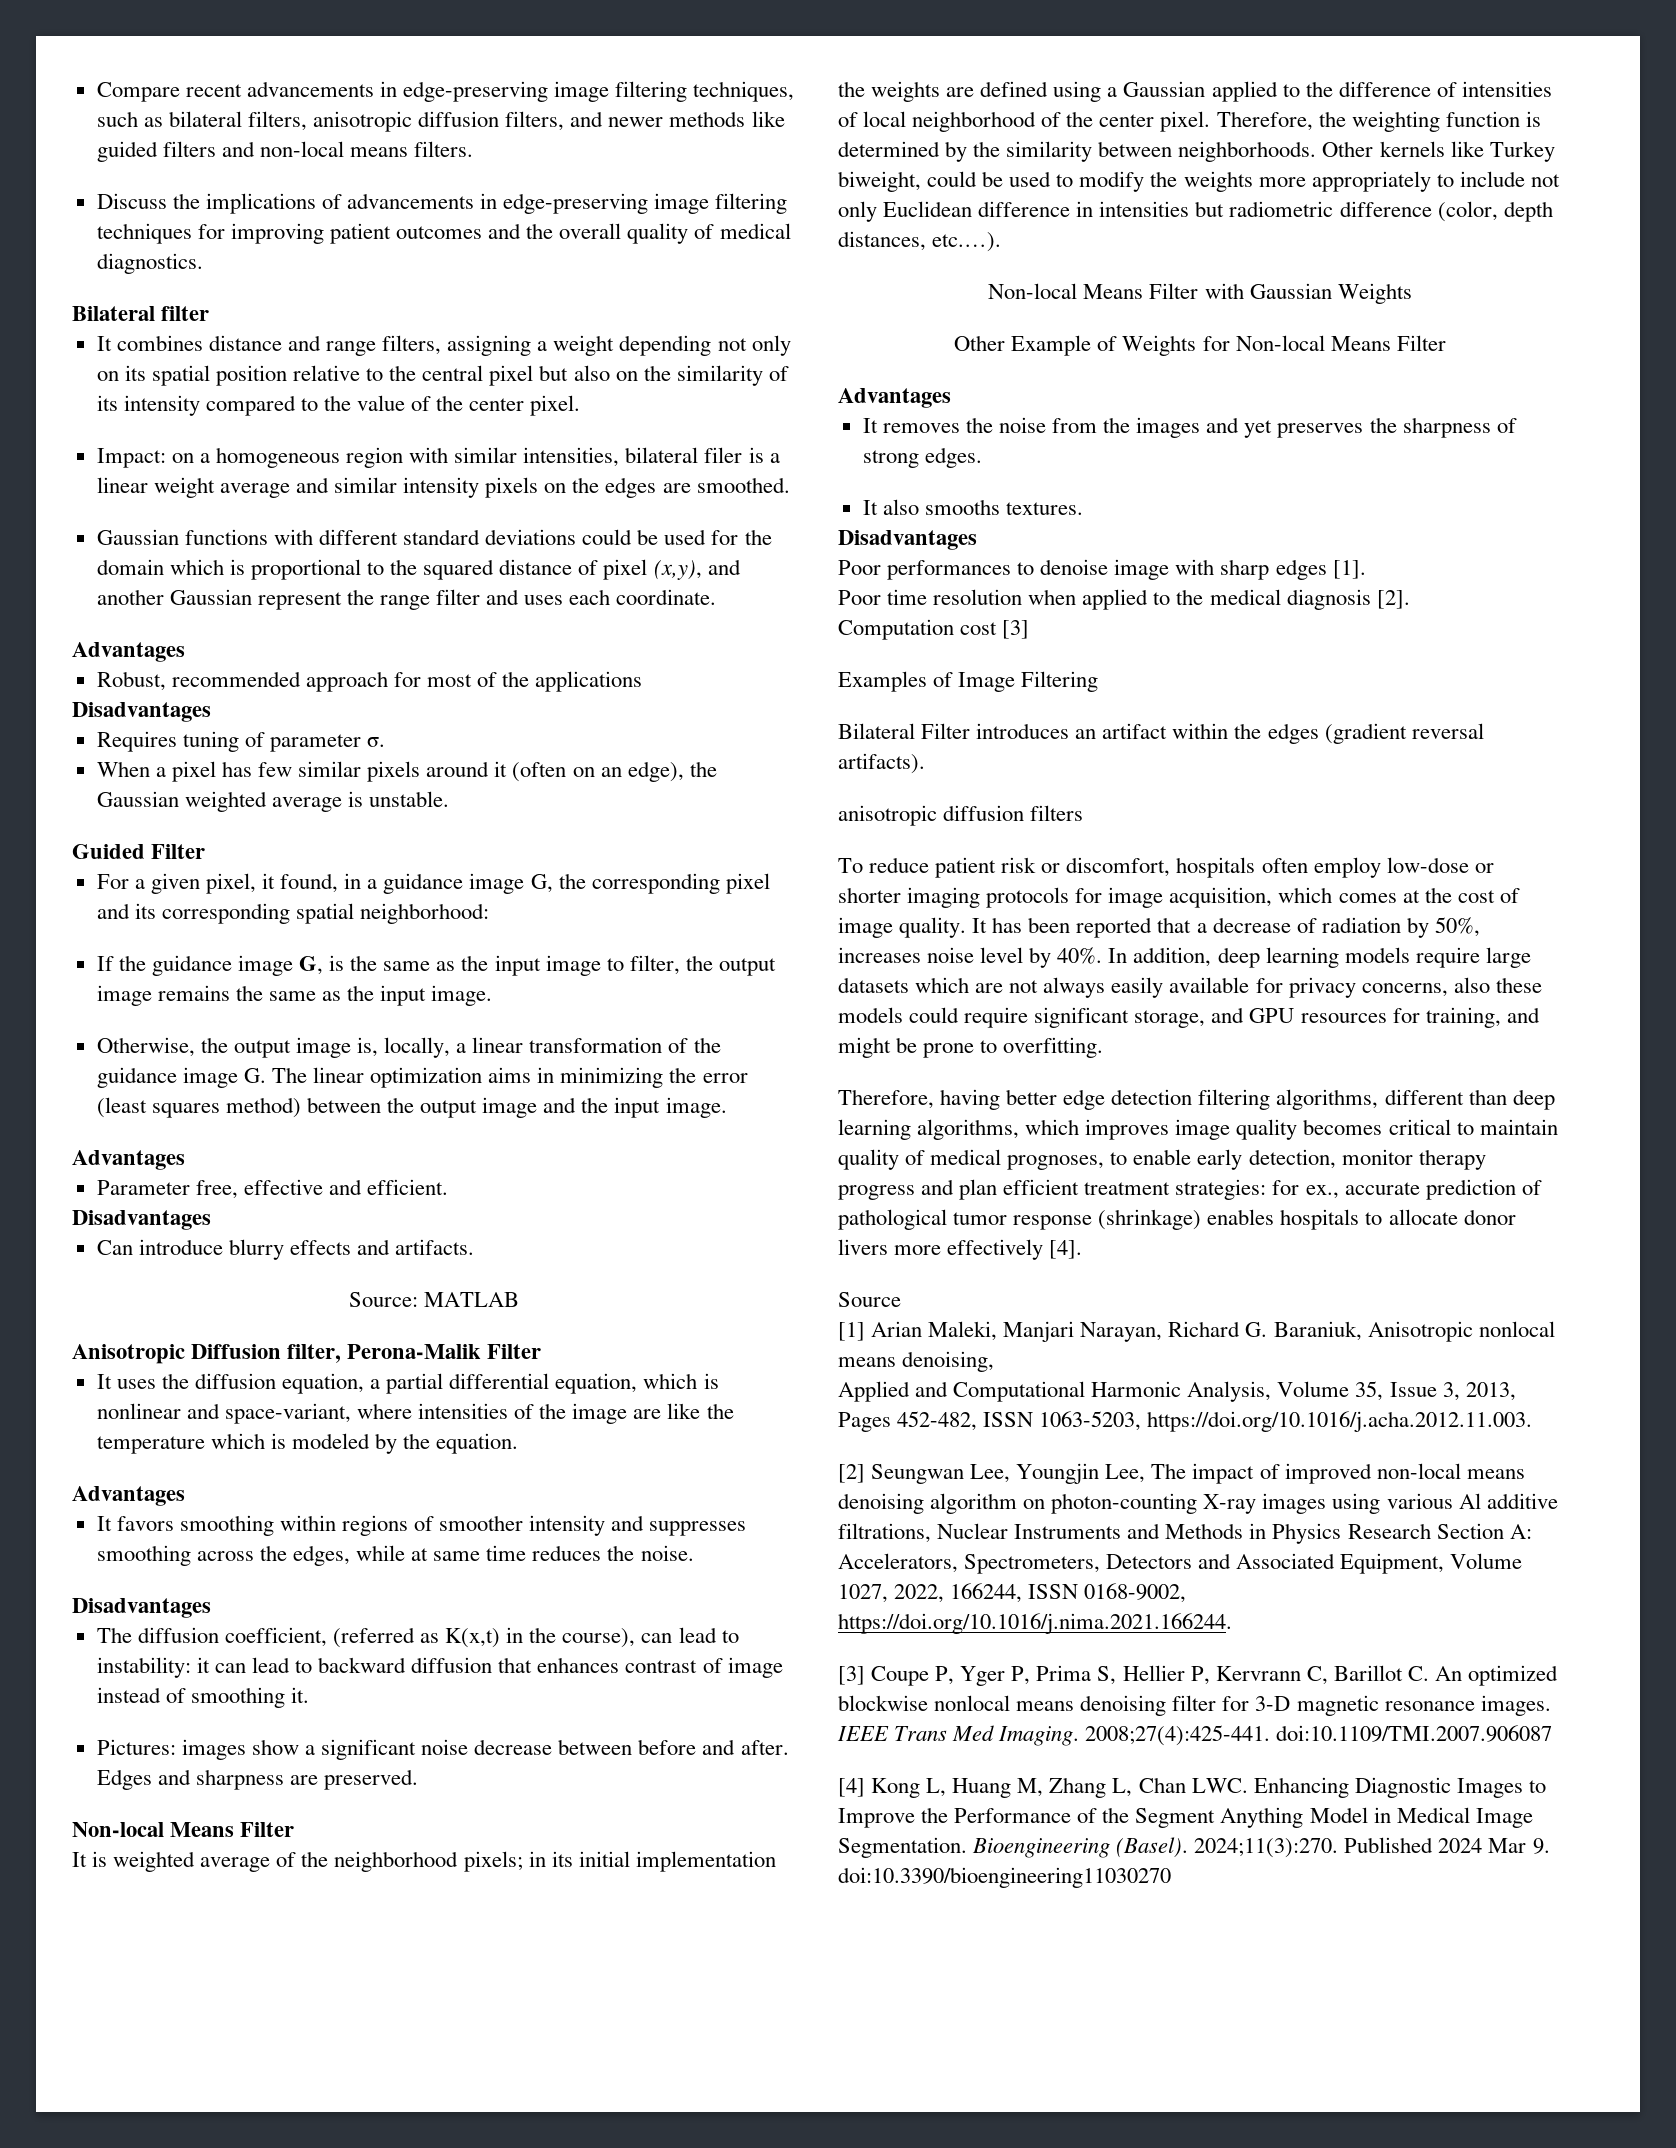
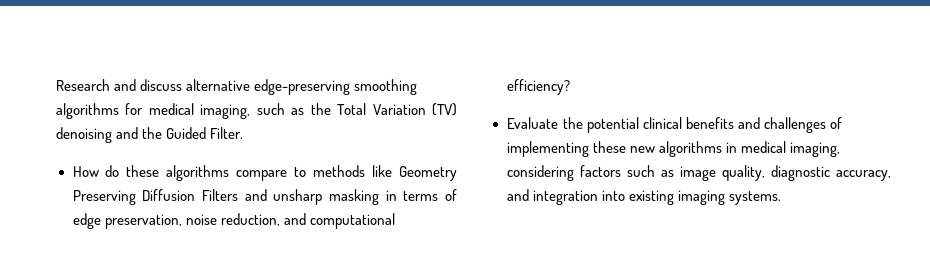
- Compare recent advancements in edge-preserving image filtering techniques, such as bilateral filters, anisotropic diffusion filters, and newer methods like guided filters and non-local means filters.
- Discuss the implications of advancements in edge-preserving image filtering techniques for improving patient outcomes and the overall quality of medical diagnostics.
- Bilateral filter
- It combines distance and range filters, assigning a weight depending not only on its spatial position relative to the central pixel but also on the similarity of its intensity compared to the value of the center pixel.
- Impact: on a homogeneous region with similar intensities, bilateral filer is a linear weight average and similar intensity pixels on the edges are smoothed.
- Gaussian functions with different standard deviations could be used for the domain which is proportional to the squared distance of pixel (x,y), and another Gaussian represent the range filter and uses each coordinate.
- Advantages
- Robust, recommended approach for most of the applications
- Disadvantages
- Requires tuning of parameter σ.
- When a pixel has few similar pixels around it (often on an edge), the Gaussian weighted average is unstable.
- Guided Filter
- For a given pixel, it found, in a guidance image G, the corresponding pixel and its corresponding spatial neighborhood:
- If the guidance image G, is the same as the input image to filter, the output image remains the same as the input image.
- Otherwise, the output image is, locally, a linear transformation of the guidance image G. The linear optimization aims in minimizing the error (least squares method) between the output image and the input image.
- Advantages
- Parameter free, effective and efficient.
- Disadvantages
- Can introduce blurry effects and artifacts.
- Source: MATLAB
- Anisotropic Diffusion filter, Perona-Malik Filter
- It uses the diffusion equation, a partial differential equation, which is nonlinear and space-variant, where intensities of the image are like the temperature which is modeled by the equation.
- Advantages
- It favors smoothing within regions of smoother intensity and suppresses smoothing across the edges, while at same time reduces the noise.
- Disadvantages
- The diffusion coefficient, (referred as K(x,t) in the course), can lead to instability: it can lead to backward diffusion that enhances contrast of image instead of smoothing it.
- Pictures: images show a significant noise decrease between before and after. Edges and sharpness are preserved.
- Non-local Means Filter
- It is weighted average of the neighborhood pixels; in its initial implementation the weights are defined using a Gaussian applied to the difference of intensities of local neighborhood of the center pixel. Therefore, the weighting function is determined by the similarity between neighborhoods. Other kernels like Turkey biweight, could be used to modify the weights more appropriately to include not only Euclidean difference in intensities but radiometric difference (color, depth distances, etc.…).
- Non-local Means Filter with Gaussian Weights
- Other Example of Weights for Non-local Means Filter
- Advantages
- It removes the noise from the images and yet preserves the sharpness of strong edges.
- It also smooths textures.
- Disadvantages
- Poor performances to denoise image with sharp edges [1].
- Poor time resolution when applied to the medical diagnosis [2].
- Computation cost [3]
- Examples of Image Filtering
- Bilateral Filter introduces an artifact within the edges (gradient reversal artifacts).
- anisotropic diffusion filters
- To reduce patient risk or discomfort, hospitals often employ low-dose or shorter imaging protocols for image acquisition, which comes at the cost of image quality. It has been reported that a decrease of radiation by 50%, increases noise level by 40%. In addition, deep learning models require large datasets which are not always easily available for privacy concerns, also these models could require significant storage, and GPU resources for training, and might be prone to overfitting.
- Therefore, having better edge detection filtering algorithms, different than deep learning algorithms, which improves image quality becomes critical to maintain quality of medical prognoses, to enable early detection, monitor therapy progress and plan efficient treatment strategies: for ex., accurate prediction of pathological tumor response (shrinkage) enables hospitals to allocate donor livers more effectively [4].
- Source
- [1] Arian Maleki, Manjari Narayan, Richard G. Baraniuk, Anisotropic nonlocal means denoising,
- Applied and Computational Harmonic Analysis, Volume 35, Issue 3, 2013, Pages 452-482, ISSN 1063-5203, https://doi.org/10.1016/j.acha.2012.11.003.
- [2] Seungwan Lee, Youngjin Lee, The impact of improved non-local means denoising algorithm on photon-counting X-ray images using various Al additive filtrations, Nuclear Instruments and Methods in Physics Research Section A: Accelerators, Spectrometers, Detectors and Associated Equipment, Volume 1027, 2022, 166244, ISSN 0168-9002, https://doi.org/10.1016/j.nima.2021.166244.
- [3] Coupe P, Yger P, Prima S, Hellier P, Kervrann C, Barillot C. An optimized blockwise nonlocal means denoising filter for 3-D magnetic resonance images. IEEE Trans Med Imaging. 2008;27(4):425-441. doi:10.1109/TMI.2007.906087
- [4] Kong L, Huang M, Zhang L, Chan LWC. Enhancing Diagnostic Images to Improve the Performance of the Segment Anything Model in Medical Image Segmentation. Bioengineering (Basel). 2024;11(3):270. Published 2024 Mar 9. doi:10.3390/bioengineering11030270
+ Research and discuss alternative edge-preserving smoothing algorithms for medical imaging, such as the Total Variation (TV) denoising and the Guided Filter.
+ How do these algorithms compare to methods like Geometry Preserving Diffusion Filters and unsharp masking in terms of edge preservation, noise reduction, and computational efficiency?
+ Evaluate the potential clinical benefits and challenges of implementing these new algorithms in medical imaging, considering factors such as image quality, diagnostic accuracy, and integration into existing imaging systems.

